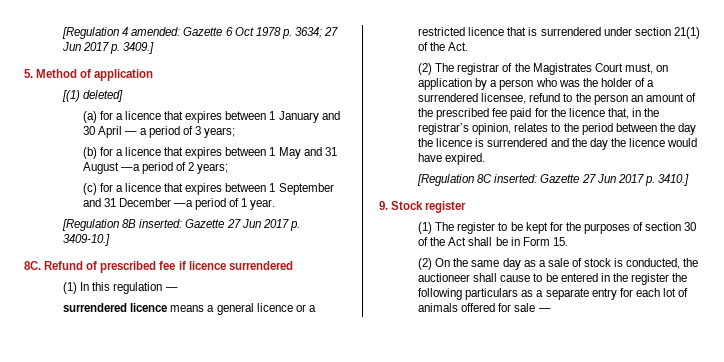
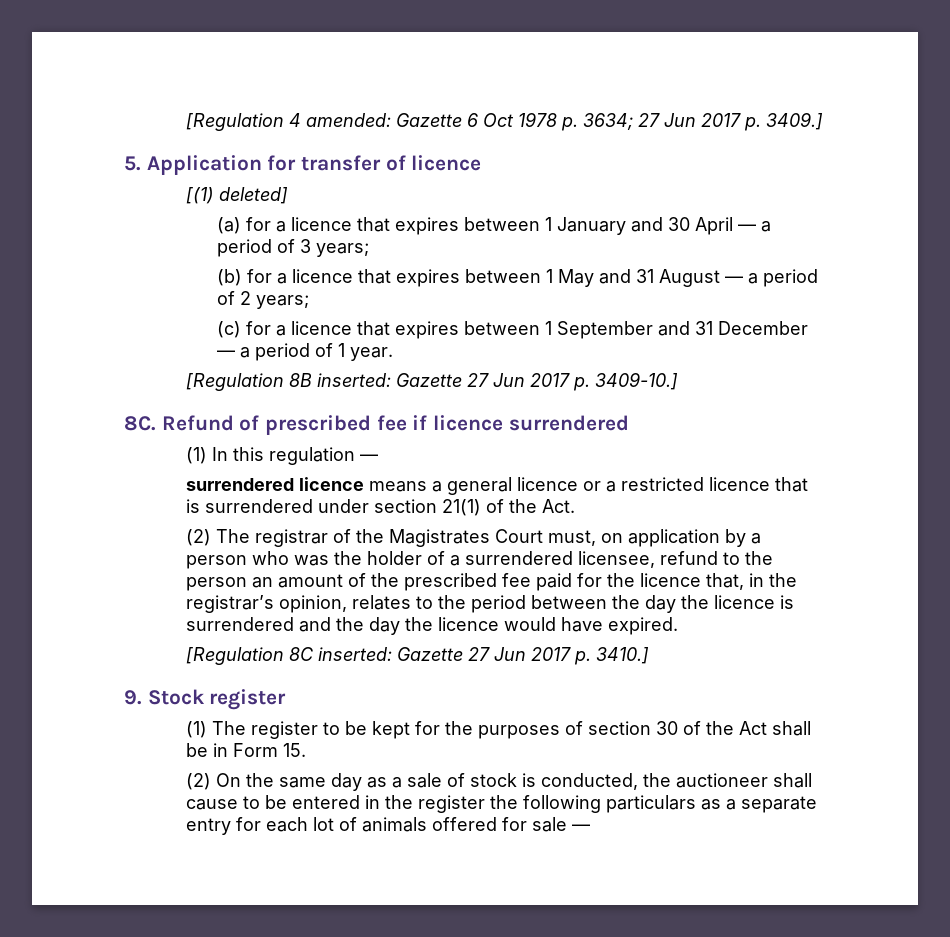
- 5. Method of application
+ 5. Application for transfer of licence
- (b) for a licence that expires between 1 May and 31 August —a period of 2 years;
+ (b) for a licence that expires between 1 May and 31 August — a period of 2 years;
- (c) for a licence that expires between 1 September and 31 December —a period of 1 year.
+ (c) for a licence that expires between 1 September and 31 December — a period of 1 year.

